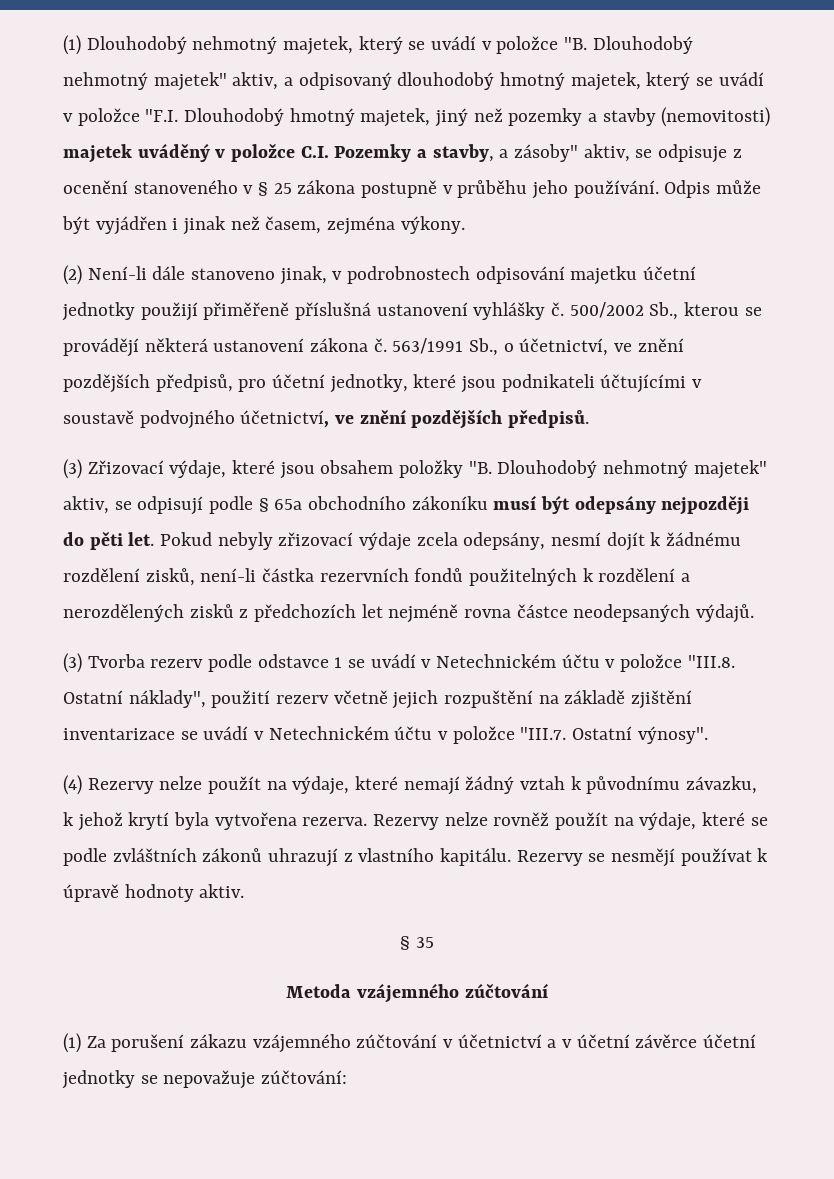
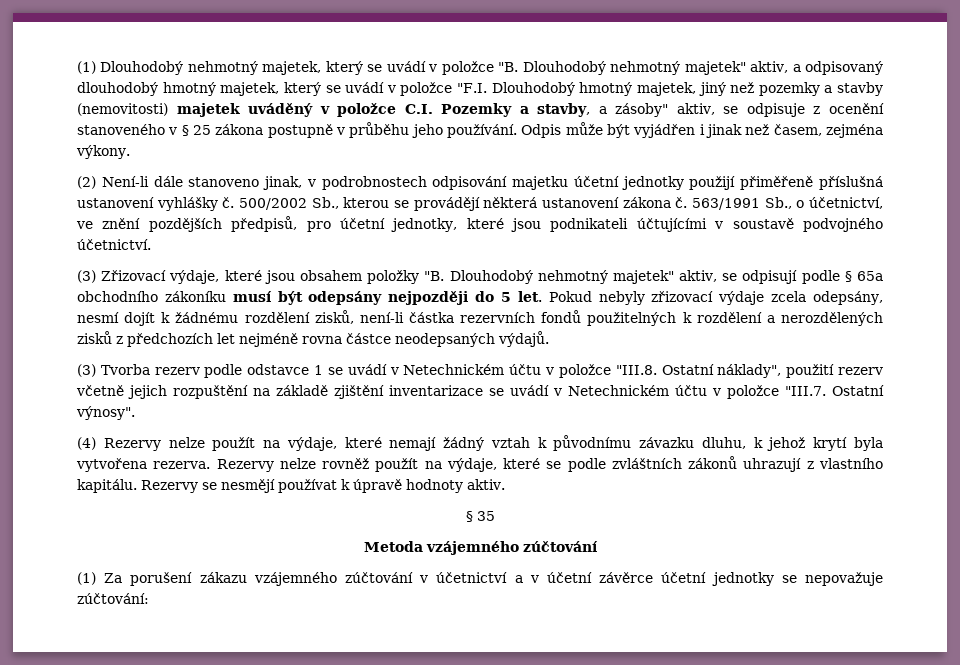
- 563/1991 Sb., o účetnictví, ve znění pozdějších předpisů, pro účetní jednotky, které jsou podnikateli účtujícími v soustavě podvojného účetnictví, ve znění pozdějších předpisů.
+ 563/1991 Sb., o účetnictví, ve znění pozdějších předpisů, pro účetní jednotky, které jsou podnikateli účtujícími v soustavě podvojného účetnictví.
- (3) Zřizovací výdaje, které jsou obsahem položky "B. Dlouhodobý nehmotný majetek" aktiv, se odpisují podle § 65a obchodního zákoníku musí být odepsány nejpozději do pěti let.
+ (3) Zřizovací výdaje, které jsou obsahem položky "B. Dlouhodobý nehmotný majetek" aktiv, se odpisují podle § 65a obchodního zákoníku musí být odepsány nejpozději do 5 let.
- (4) Rezervy nelze použít na výdaje, které nemají žádný vztah k původnímu závazku, k jehož krytí byla vytvořena rezerva.
+ (4) Rezervy nelze použít na výdaje, které nemají žádný vztah k původnímu závazku dluhu, k jehož krytí byla vytvořena rezerva.

